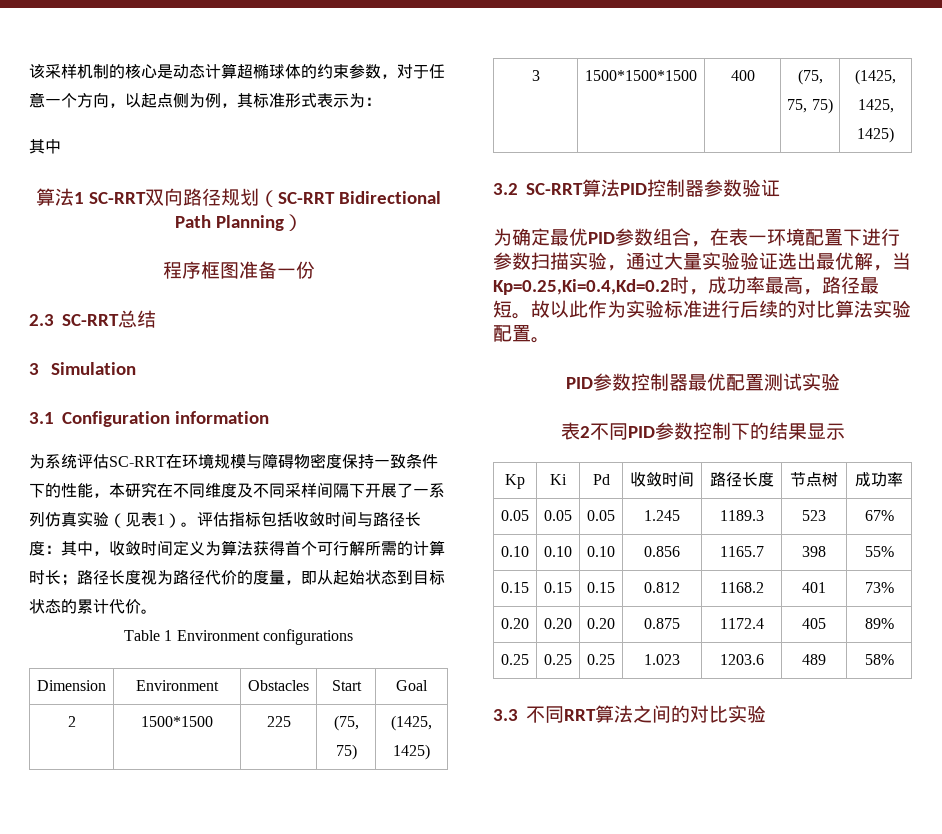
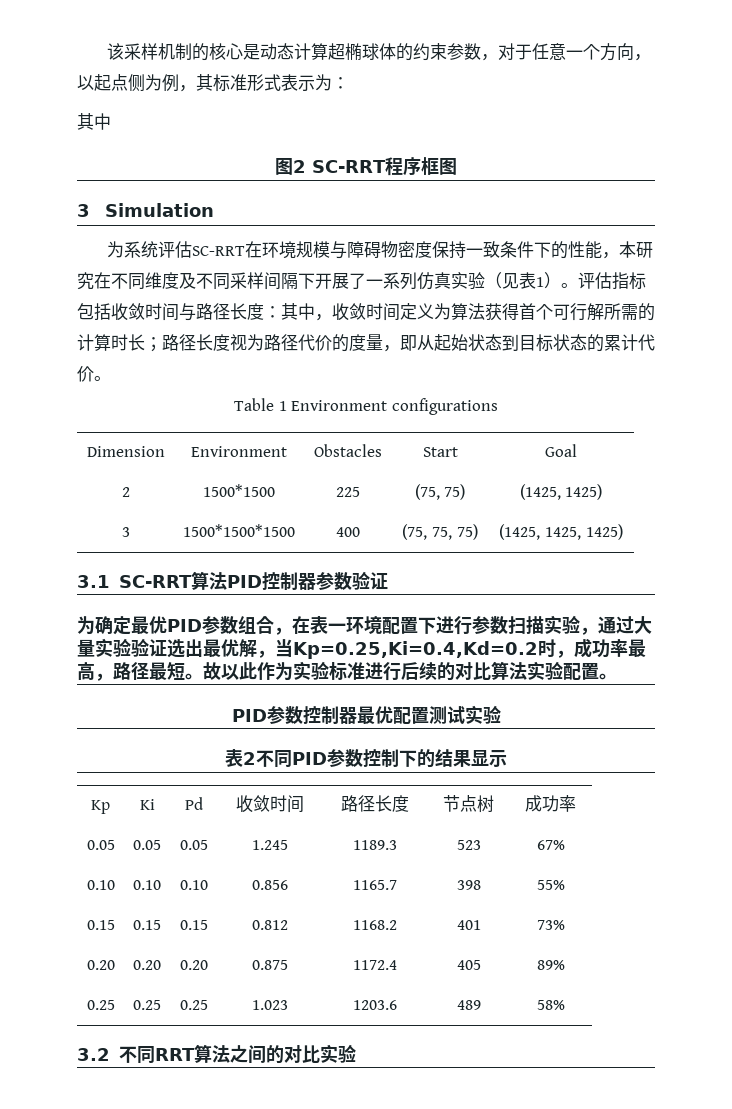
- 算法1 SC-RRT双向路径规划（SC-RRT Bidirectional Path Planning）
- 程序框图准备一份
- 2.3 SC-RRT总结
+ 图2 SC-RRT程序框图
- 3.1 Configuration information
- 3.2 SC-RRT算法PID控制器参数验证
+ 3.1 SC-RRT算法PID控制器参数验证
- 3.3不同RRT算法之间的对比实验
+ 3.2不同RRT算法之间的对比实验

